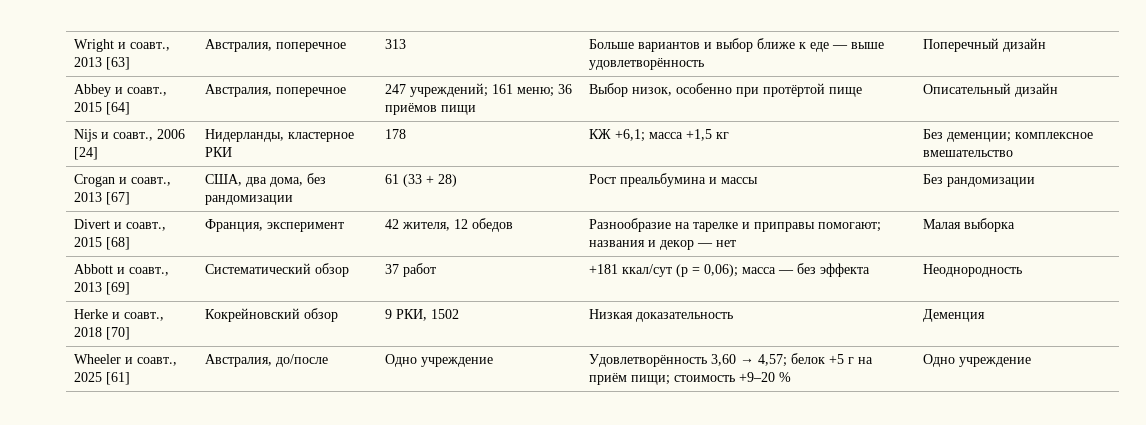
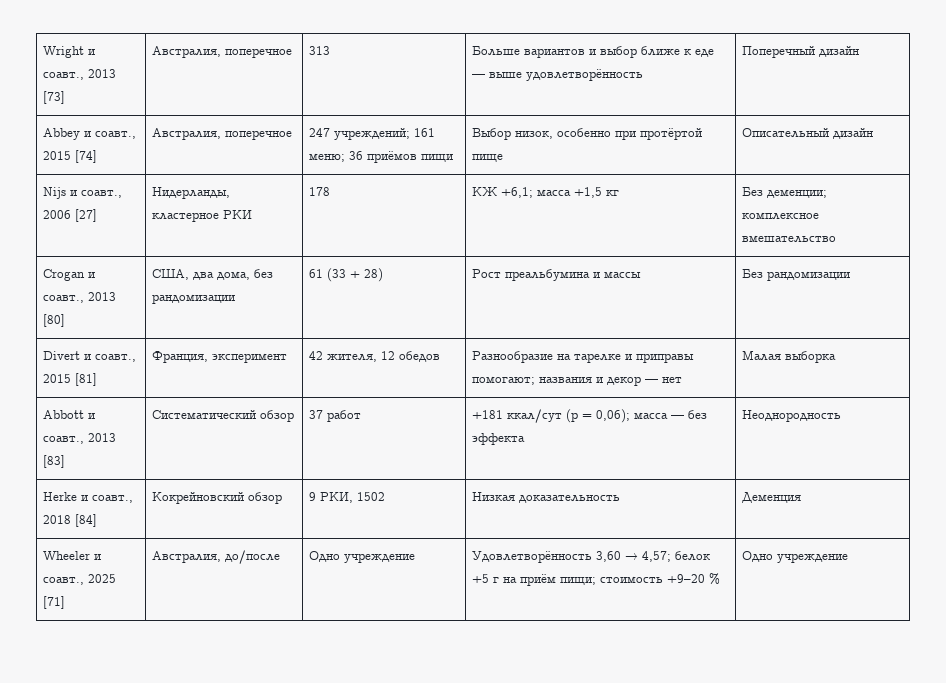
- Wright и соавт., 2013 [63] | Австралия, поперечное | 313 | Больше вариантов и выбор ближе к еде — выше удовлетворённость | Поперечный дизайн
+ Wright и соавт., 2013 [73] | Австралия, поперечное | 313 | Больше вариантов и выбор ближе к еде — выше удовлетворённость | Поперечный дизайн
- Abbey и соавт., 2015 [64] | Австралия, поперечное | 247 учреждений; 161 меню; 36 приёмов пищи | Выбор низок, особенно при протёртой пище | Описательный дизайн
+ Abbey и соавт., 2015 [74] | Австралия, поперечное | 247 учреждений; 161 меню; 36 приёмов пищи | Выбор низок, особенно при протёртой пище | Описательный дизайн
- Nijs и соавт., 2006 [24] | Нидерланды, кластерное РКИ | 178 | КЖ +6,1; масса +1,5 кг | Без деменции; комплексное вмешательство
+ Nijs и соавт., 2006 [27] | Нидерланды, кластерное РКИ | 178 | КЖ +6,1; масса +1,5 кг | Без деменции; комплексное вмешательство
- Crogan и соавт., 2013 [67] | США, два дома, без рандомизации | 61 (33 + 28) | Рост преальбумина и массы | Без рандомизации
+ Crogan и соавт., 2013 [80] | США, два дома, без рандомизации | 61 (33 + 28) | Рост преальбумина и массы | Без рандомизации
- Divert и соавт., 2015 [68] | Франция, эксперимент | 42 жителя, 12 обедов | Разнообразие на тарелке и приправы помогают; названия и декор — нет | Малая выборка
+ Divert и соавт., 2015 [81] | Франция, эксперимент | 42 жителя, 12 обедов | Разнообразие на тарелке и приправы помогают; названия и декор — нет | Малая выборка
- Abbott и соавт., 2013 [69] | Систематический обзор | 37 работ | +181 ккал/сут (p = 0,06); масса — без эффекта | Неоднородность
+ Abbott и соавт., 2013 [83] | Систематический обзор | 37 работ | +181 ккал/сут (p = 0,06); масса — без эффекта | Неоднородность
- Herke и соавт., 2018 [70] | Кокрейновский обзор | 9 РКИ, 1502 | Низкая доказательность | Деменция
+ Herke и соавт., 2018 [84] | Кокрейновский обзор | 9 РКИ, 1502 | Низкая доказательность | Деменция
- Wheeler и соавт., 2025 [61] | Австралия, до/после | Одно учреждение | Удовлетворённость 3,60 → 4,57; белок +5 г на приём пищи; стоимость +9–20 % | Одно учреждение
+ Wheeler и соавт., 2025 [71] | Австралия, до/после | Одно учреждение | Удовлетворённость 3,60 → 4,57; белок +5 г на приём пищи; стоимость +9–20 % | Одно учреждение

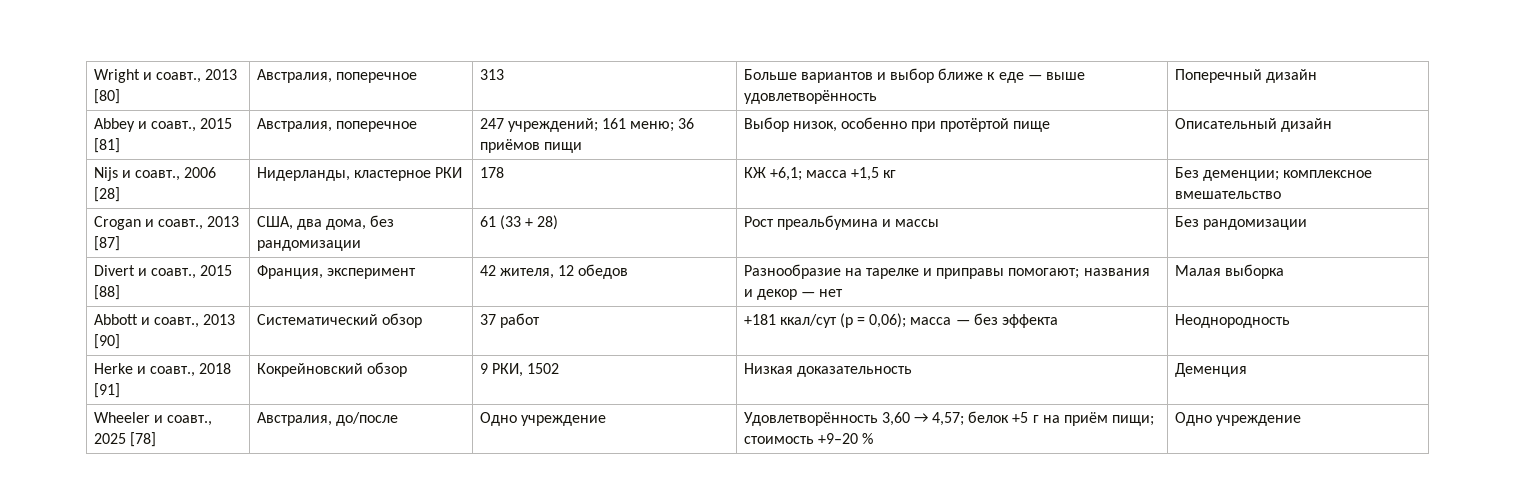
- Wright и соавт., 2013 [73] | Австралия, поперечное | 313 | Больше вариантов и выбор ближе к еде — выше удовлетворённость | Поперечный дизайн
+ Wright и соавт., 2013 [80] | Австралия, поперечное | 313 | Больше вариантов и выбор ближе к еде — выше удовлетворённость | Поперечный дизайн
- Abbey и соавт., 2015 [74] | Австралия, поперечное | 247 учреждений; 161 меню; 36 приёмов пищи | Выбор низок, особенно при протёртой пище | Описательный дизайн
+ Abbey и соавт., 2015 [81] | Австралия, поперечное | 247 учреждений; 161 меню; 36 приёмов пищи | Выбор низок, особенно при протёртой пище | Описательный дизайн
- Nijs и соавт., 2006 [27] | Нидерланды, кластерное РКИ | 178 | КЖ +6,1; масса +1,5 кг | Без деменции; комплексное вмешательство
+ Nijs и соавт., 2006 [28] | Нидерланды, кластерное РКИ | 178 | КЖ +6,1; масса +1,5 кг | Без деменции; комплексное вмешательство
- Crogan и соавт., 2013 [80] | США, два дома, без рандомизации | 61 (33 + 28) | Рост преальбумина и массы | Без рандомизации
+ Crogan и соавт., 2013 [87] | США, два дома, без рандомизации | 61 (33 + 28) | Рост преальбумина и массы | Без рандомизации
- Divert и соавт., 2015 [81] | Франция, эксперимент | 42 жителя, 12 обедов | Разнообразие на тарелке и приправы помогают; названия и декор — нет | Малая выборка
+ Divert и соавт., 2015 [88] | Франция, эксперимент | 42 жителя, 12 обедов | Разнообразие на тарелке и приправы помогают; названия и декор — нет | Малая выборка
- Abbott и соавт., 2013 [83] | Систематический обзор | 37 работ | +181 ккал/сут (p = 0,06); масса — без эффекта | Неоднородность
+ Abbott и соавт., 2013 [90] | Систематический обзор | 37 работ | +181 ккал/сут (p = 0,06); масса — без эффекта | Неоднородность
- Herke и соавт., 2018 [84] | Кокрейновский обзор | 9 РКИ, 1502 | Низкая доказательность | Деменция
+ Herke и соавт., 2018 [91] | Кокрейновский обзор | 9 РКИ, 1502 | Низкая доказательность | Деменция
- Wheeler и соавт., 2025 [71] | Австралия, до/после | Одно учреждение | Удовлетворённость 3,60 → 4,57; белок +5 г на приём пищи; стоимость +9–20 % | Одно учреждение
+ Wheeler и соавт., 2025 [78] | Австралия, до/после | Одно учреждение | Удовлетворённость 3,60 → 4,57; белок +5 г на приём пищи; стоимость +9–20 % | Одно учреждение

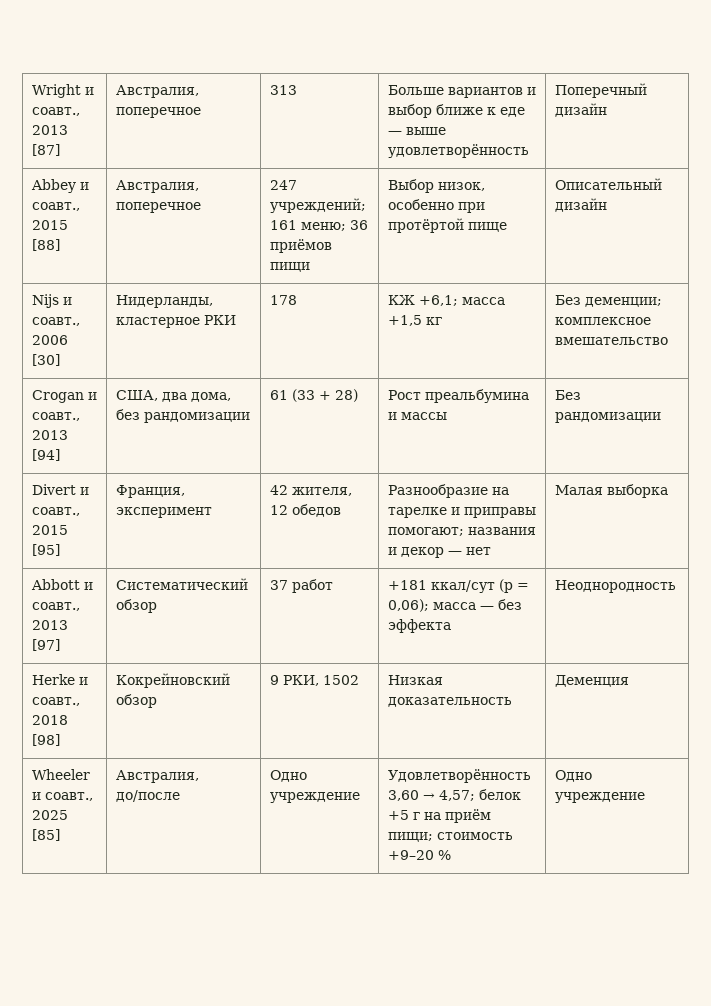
- Wright и соавт., 2013 [80] | Австралия, поперечное | 313 | Больше вариантов и выбор ближе к еде — выше удовлетворённость | Поперечный дизайн
+ Wright и соавт., 2013 [87] | Австралия, поперечное | 313 | Больше вариантов и выбор ближе к еде — выше удовлетворённость | Поперечный дизайн
- Abbey и соавт., 2015 [81] | Австралия, поперечное | 247 учреждений; 161 меню; 36 приёмов пищи | Выбор низок, особенно при протёртой пище | Описательный дизайн
+ Abbey и соавт., 2015 [88] | Австралия, поперечное | 247 учреждений; 161 меню; 36 приёмов пищи | Выбор низок, особенно при протёртой пище | Описательный дизайн
- Nijs и соавт., 2006 [28] | Нидерланды, кластерное РКИ | 178 | КЖ +6,1; масса +1,5 кг | Без деменции; комплексное вмешательство
+ Nijs и соавт., 2006 [30] | Нидерланды, кластерное РКИ | 178 | КЖ +6,1; масса +1,5 кг | Без деменции; комплексное вмешательство
- Crogan и соавт., 2013 [87] | США, два дома, без рандомизации | 61 (33 + 28) | Рост преальбумина и массы | Без рандомизации
+ Crogan и соавт., 2013 [94] | США, два дома, без рандомизации | 61 (33 + 28) | Рост преальбумина и массы | Без рандомизации
- Divert и соавт., 2015 [88] | Франция, эксперимент | 42 жителя, 12 обедов | Разнообразие на тарелке и приправы помогают; названия и декор — нет | Малая выборка
+ Divert и соавт., 2015 [95] | Франция, эксперимент | 42 жителя, 12 обедов | Разнообразие на тарелке и приправы помогают; названия и декор — нет | Малая выборка
- Abbott и соавт., 2013 [90] | Систематический обзор | 37 работ | +181 ккал/сут (p = 0,06); масса — без эффекта | Неоднородность
+ Abbott и соавт., 2013 [97] | Систематический обзор | 37 работ | +181 ккал/сут (p = 0,06); масса — без эффекта | Неоднородность
- Herke и соавт., 2018 [91] | Кокрейновский обзор | 9 РКИ, 1502 | Низкая доказательность | Деменция
+ Herke и соавт., 2018 [98] | Кокрейновский обзор | 9 РКИ, 1502 | Низкая доказательность | Деменция
- Wheeler и соавт., 2025 [78] | Австралия, до/после | Одно учреждение | Удовлетворённость 3,60 → 4,57; белок +5 г на приём пищи; стоимость +9–20 % | Одно учреждение
+ Wheeler и соавт., 2025 [85] | Австралия, до/после | Одно учреждение | Удовлетворённость 3,60 → 4,57; белок +5 г на приём пищи; стоимость +9–20 % | Одно учреждение

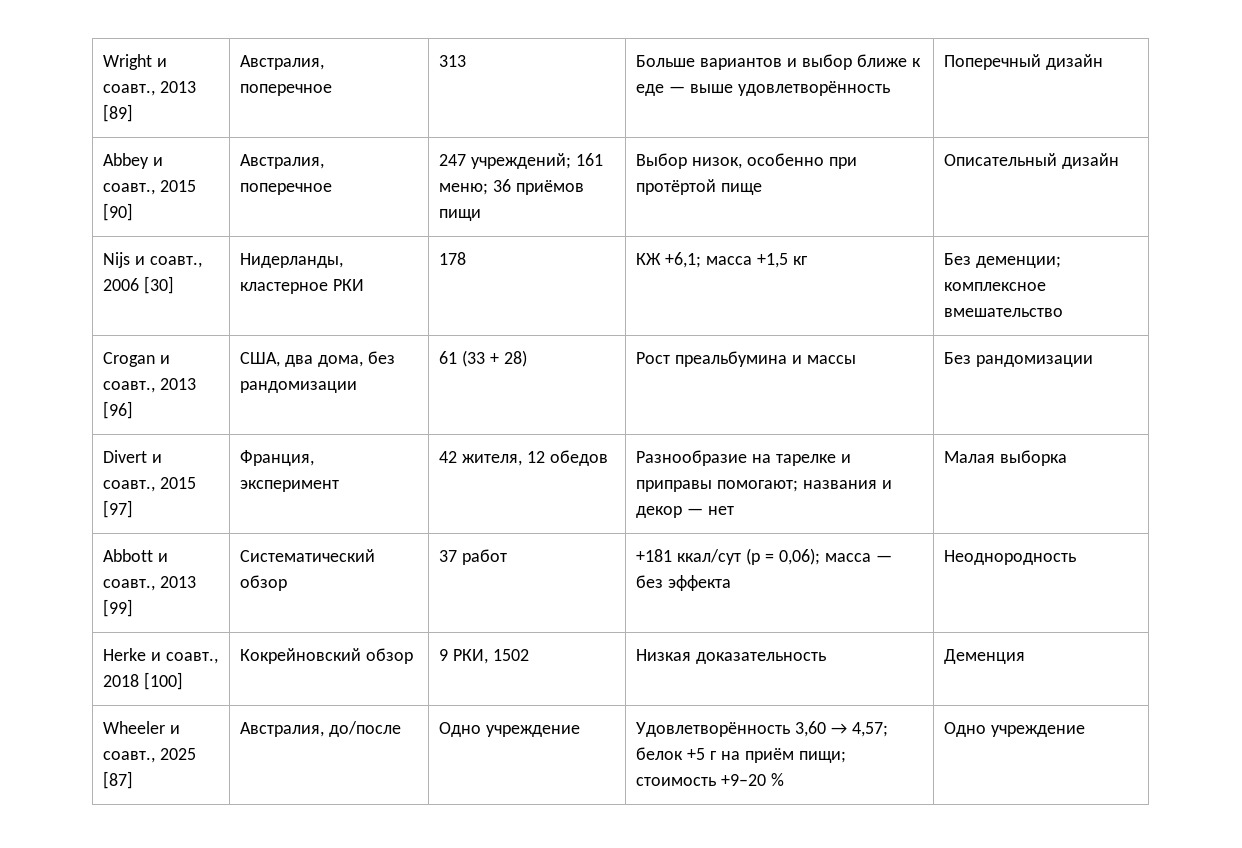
- Wright и соавт., 2013 [87] | Австралия, поперечное | 313 | Больше вариантов и выбор ближе к еде — выше удовлетворённость | Поперечный дизайн
+ Wright и соавт., 2013 [89] | Австралия, поперечное | 313 | Больше вариантов и выбор ближе к еде — выше удовлетворённость | Поперечный дизайн
- Abbey и соавт., 2015 [88] | Австралия, поперечное | 247 учреждений; 161 меню; 36 приёмов пищи | Выбор низок, особенно при протёртой пище | Описательный дизайн
+ Abbey и соавт., 2015 [90] | Австралия, поперечное | 247 учреждений; 161 меню; 36 приёмов пищи | Выбор низок, особенно при протёртой пище | Описательный дизайн
- Crogan и соавт., 2013 [94] | США, два дома, без рандомизации | 61 (33 + 28) | Рост преальбумина и массы | Без рандомизации
+ Crogan и соавт., 2013 [96] | США, два дома, без рандомизации | 61 (33 + 28) | Рост преальбумина и массы | Без рандомизации
- Divert и соавт., 2015 [95] | Франция, эксперимент | 42 жителя, 12 обедов | Разнообразие на тарелке и приправы помогают; названия и декор — нет | Малая выборка
+ Divert и соавт., 2015 [97] | Франция, эксперимент | 42 жителя, 12 обедов | Разнообразие на тарелке и приправы помогают; названия и декор — нет | Малая выборка
- Abbott и соавт., 2013 [97] | Систематический обзор | 37 работ | +181 ккал/сут (p = 0,06); масса — без эффекта | Неоднородность
+ Abbott и соавт., 2013 [99] | Систематический обзор | 37 работ | +181 ккал/сут (p = 0,06); масса — без эффекта | Неоднородность
- Herke и соавт., 2018 [98] | Кокрейновский обзор | 9 РКИ, 1502 | Низкая доказательность | Деменция
+ Herke и соавт., 2018 [100] | Кокрейновский обзор | 9 РКИ, 1502 | Низкая доказательность | Деменция
- Wheeler и соавт., 2025 [85] | Австралия, до/после | Одно учреждение | Удовлетворённость 3,60 → 4,57; белок +5 г на приём пищи; стоимость +9–20 % | Одно учреждение
+ Wheeler и соавт., 2025 [87] | Австралия, до/после | Одно учреждение | Удовлетворённость 3,60 → 4,57; белок +5 г на приём пищи; стоимость +9–20 % | Одно учреждение

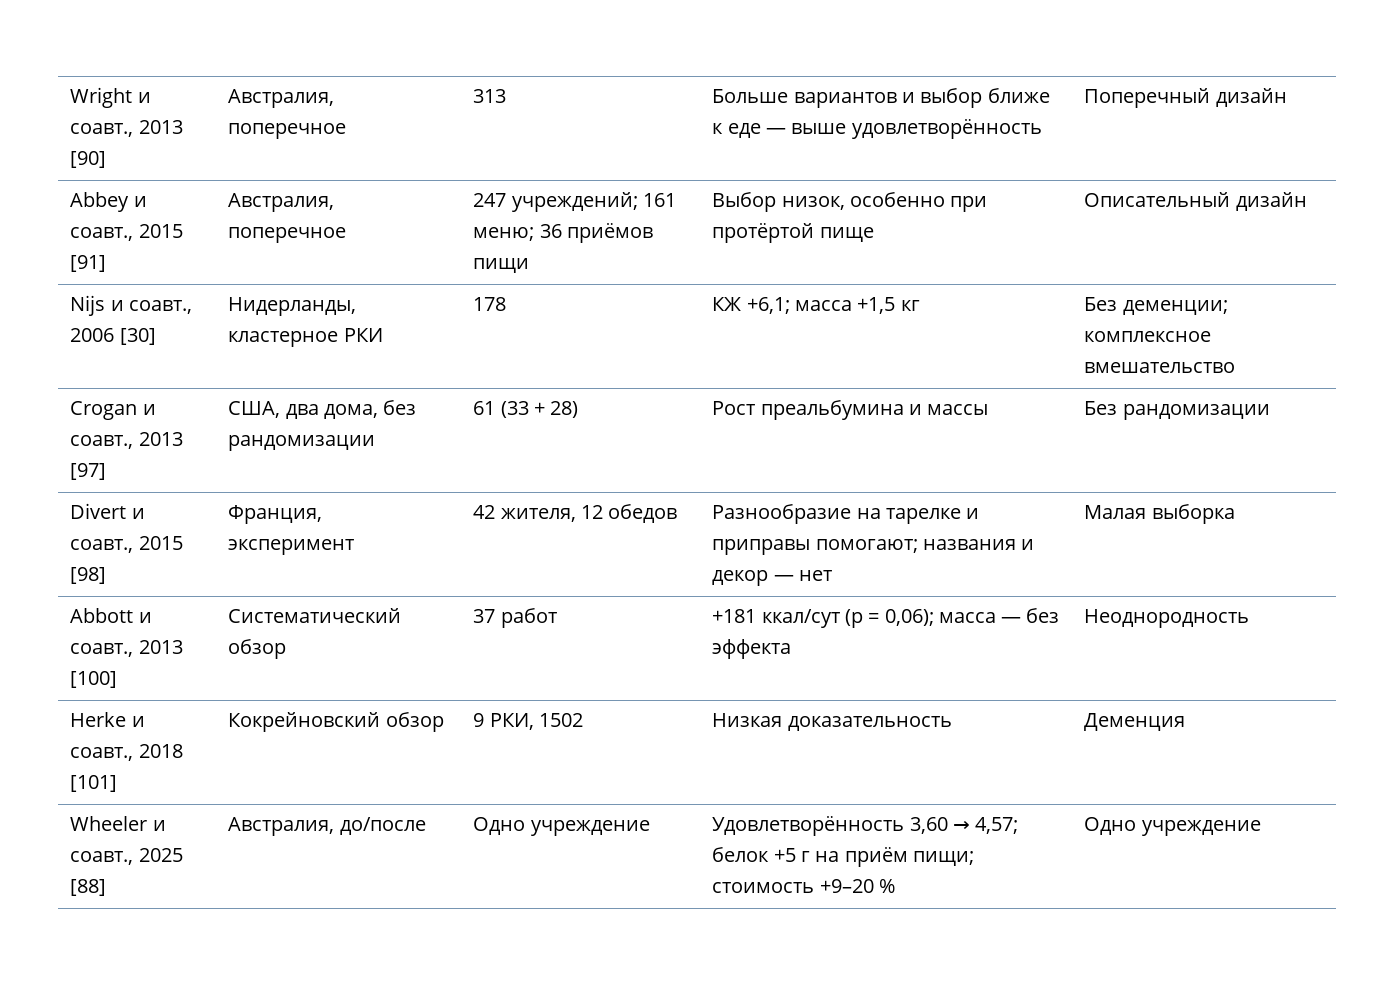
- Wright и соавт., 2013 [89] | Австралия, поперечное | 313 | Больше вариантов и выбор ближе к еде — выше удовлетворённость | Поперечный дизайн
+ Wright и соавт., 2013 [90] | Австралия, поперечное | 313 | Больше вариантов и выбор ближе к еде — выше удовлетворённость | Поперечный дизайн
- Abbey и соавт., 2015 [90] | Австралия, поперечное | 247 учреждений; 161 меню; 36 приёмов пищи | Выбор низок, особенно при протёртой пище | Описательный дизайн
+ Abbey и соавт., 2015 [91] | Австралия, поперечное | 247 учреждений; 161 меню; 36 приёмов пищи | Выбор низок, особенно при протёртой пище | Описательный дизайн
- Crogan и соавт., 2013 [96] | США, два дома, без рандомизации | 61 (33 + 28) | Рост преальбумина и массы | Без рандомизации
+ Crogan и соавт., 2013 [97] | США, два дома, без рандомизации | 61 (33 + 28) | Рост преальбумина и массы | Без рандомизации
- Divert и соавт., 2015 [97] | Франция, эксперимент | 42 жителя, 12 обедов | Разнообразие на тарелке и приправы помогают; названия и декор — нет | Малая выборка
+ Divert и соавт., 2015 [98] | Франция, эксперимент | 42 жителя, 12 обедов | Разнообразие на тарелке и приправы помогают; названия и декор — нет | Малая выборка
- Abbott и соавт., 2013 [99] | Систематический обзор | 37 работ | +181 ккал/сут (p = 0,06); масса — без эффекта | Неоднородность
+ Abbott и соавт., 2013 [100] | Систематический обзор | 37 работ | +181 ккал/сут (p = 0,06); масса — без эффекта | Неоднородность
- Herke и соавт., 2018 [100] | Кокрейновский обзор | 9 РКИ, 1502 | Низкая доказательность | Деменция
+ Herke и соавт., 2018 [101] | Кокрейновский обзор | 9 РКИ, 1502 | Низкая доказательность | Деменция
- Wheeler и соавт., 2025 [87] | Австралия, до/после | Одно учреждение | Удовлетворённость 3,60 → 4,57; белок +5 г на приём пищи; стоимость +9–20 % | Одно учреждение
+ Wheeler и соавт., 2025 [88] | Австралия, до/после | Одно учреждение | Удовлетворённость 3,60 → 4,57; белок +5 г на приём пищи; стоимость +9–20 % | Одно учреждение

